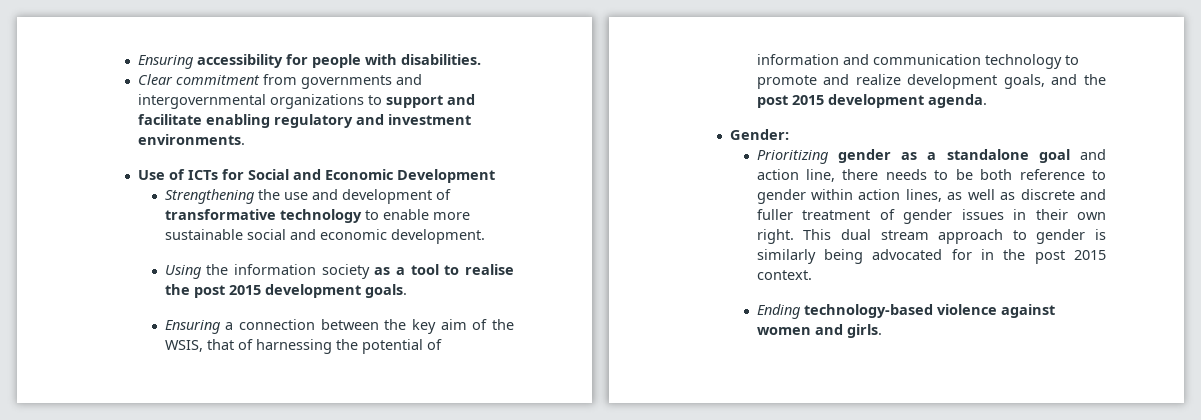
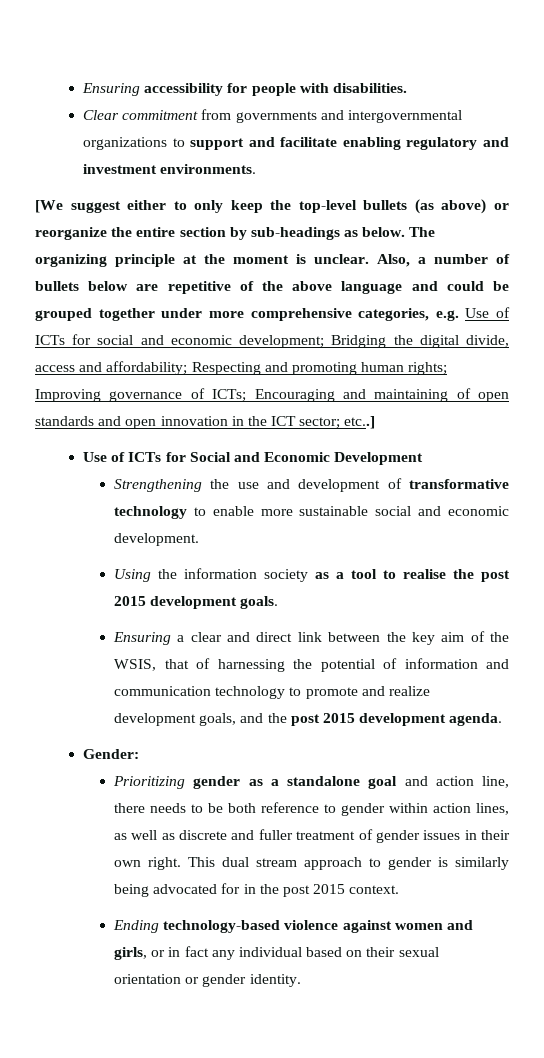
+ [We suggest either to only keep the top-level bullets (as above) or reorganize the entire section by sub-headings as below. The organizing principle at the moment is unclear. Also, a number of bullets below are repetitive of the above language and could be grouped together under more comprehensive categories, e.g. Use of ICTs for social and economic development; Bridging the digital divide, access and affordability; Respecting and promoting human rights; Improving governance of ICTs; Encouraging and maintaining of open standards and open innovation in the ICT sector; etc..]
- Ensuring a connection between the key aim of the WSIS, that of harnessing the potential of information and communication technology to promote and realize development goals, and the post 2015 development agenda.
+ Ensuring a clear and direct link between the key aim of the WSIS, that of harnessing the potential of information and communication technology to promote and realize development goals, and the post 2015 development agenda.
- Ending technology-based violence against women and girls.
+ Ending technology-based violence against women and girls, or in fact any individual based on their sexual orientation or gender identity.

